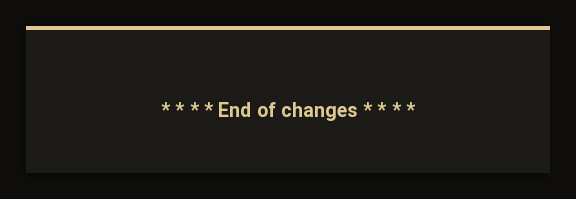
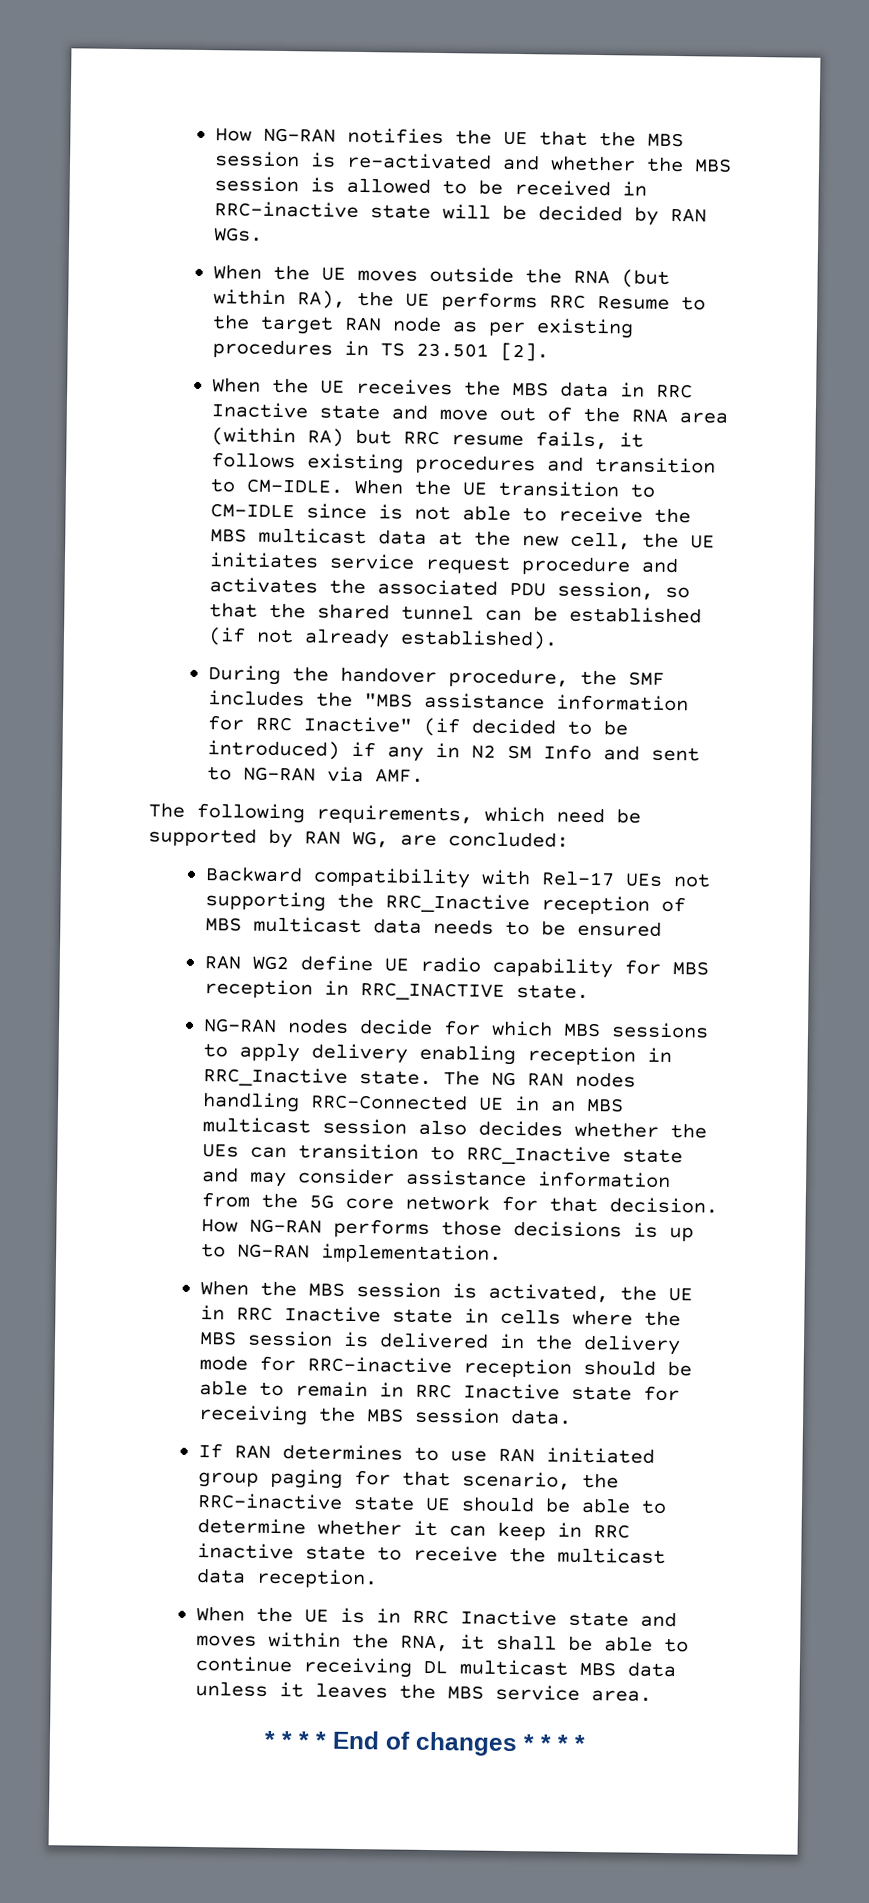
+ How NG-RAN notifies the UE that the MBS session is re-activated and whether the MBS session is allowed to be received in RRC-inactive state will be decided by RAN WGs.
+ When the UE moves outside the RNA (but within RA), the UE performs RRC Resume to the target RAN node as per existing procedures in TS 23.501 [2].
+ When the UE receives the MBS data in RRC Inactive state and move out of the RNA area (within RA) but RRC resume fails, it follows existing procedures and transition to CM-IDLE. When the UE transition to CM-IDLE since is not able to receive the MBS multicast data at the new cell, the UE initiates service request procedure and activates the associated PDU session, so that the shared tunnel can be established (if not already established).
+ During the handover procedure, the SMF includes the "MBS assistance information for RRC Inactive" (if decided to be introduced) if any in N2 SM Info and sent to NG-RAN via AMF.
+ The following requirements, which need be supported by RAN WG, are concluded:
+ Backward compatibility with Rel-17 UEs not supporting the RRC_Inactive reception of MBS multicast data needs to be ensured
+ RAN WG2 define UE radio capability for MBS reception in RRC_INACTIVE state.
+ NG-RAN nodes decide for which MBS sessions to apply delivery enabling reception in RRC_Inactive state. The NG RAN nodes handling RRC-Connected UE in an MBS multicast session also decides whether the UEs can transition to RRC_Inactive state and may consider assistance information from the 5G core network for that decision. How NG-RAN performs those decisions is up to NG-RAN implementation.
+ When the MBS session is activated, the UE in RRC Inactive state in cells where the MBS session is delivered in the delivery mode for RRC-inactive reception should be able to remain in RRC Inactive state for receiving the MBS session data.
+ If RAN determines to use RAN initiated group paging for that scenario, the RRC-inactive state UE should be able to determine whether it can keep in RRC inactive state to receive the multicast data reception.
+ When the UE is in RRC Inactive state and moves within the RNA, it shall be able to continue receiving DL multicast MBS data unless it leaves the MBS service area.

